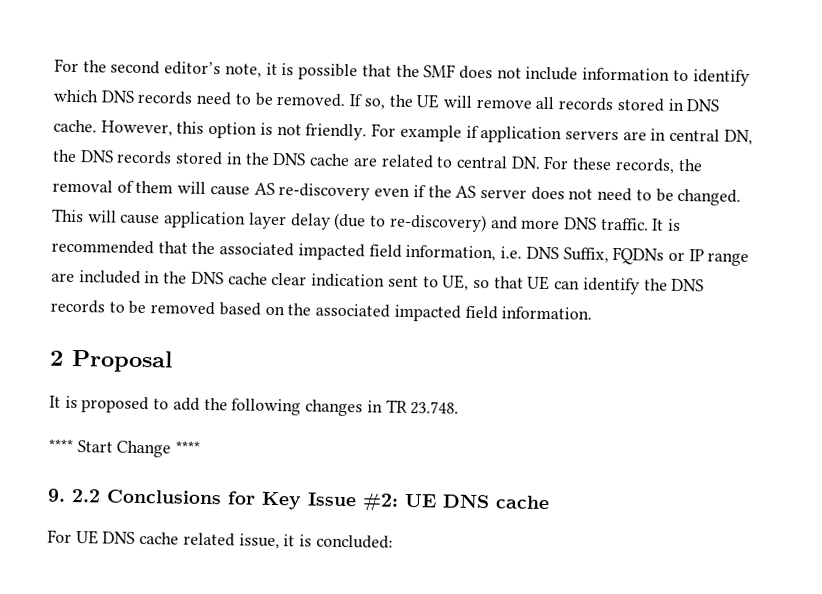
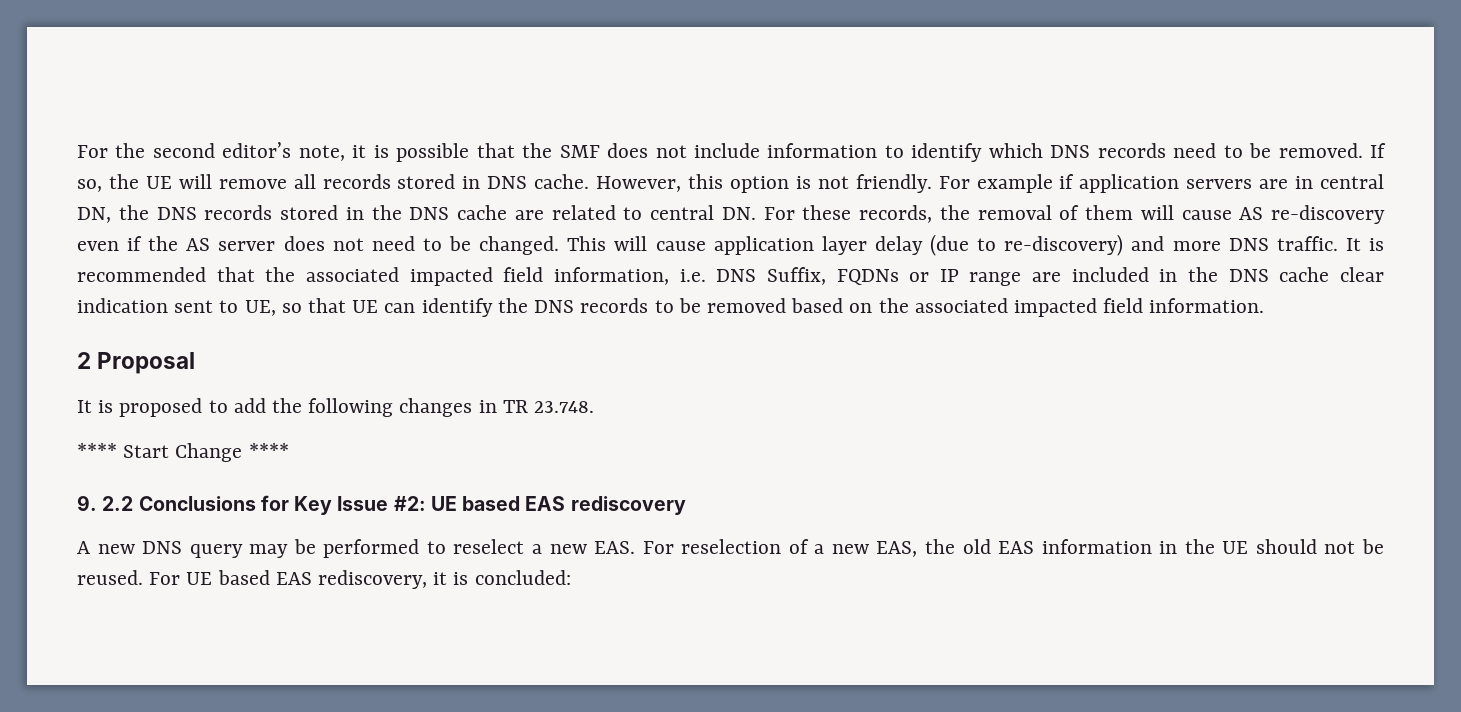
- 9. 2.2 Conclusions for Key Issue #2: UE DNS cache
- For UE DNS cache related issue, it is concluded:
+ 9. 2.2 Conclusions for Key Issue #2: UE based EAS rediscovery
+ A new DNS query may be performed to reselect a new EAS. For reselection of a new EAS, the old EAS information in the UE should not be reused. For UE based EAS rediscovery, it is concluded:

